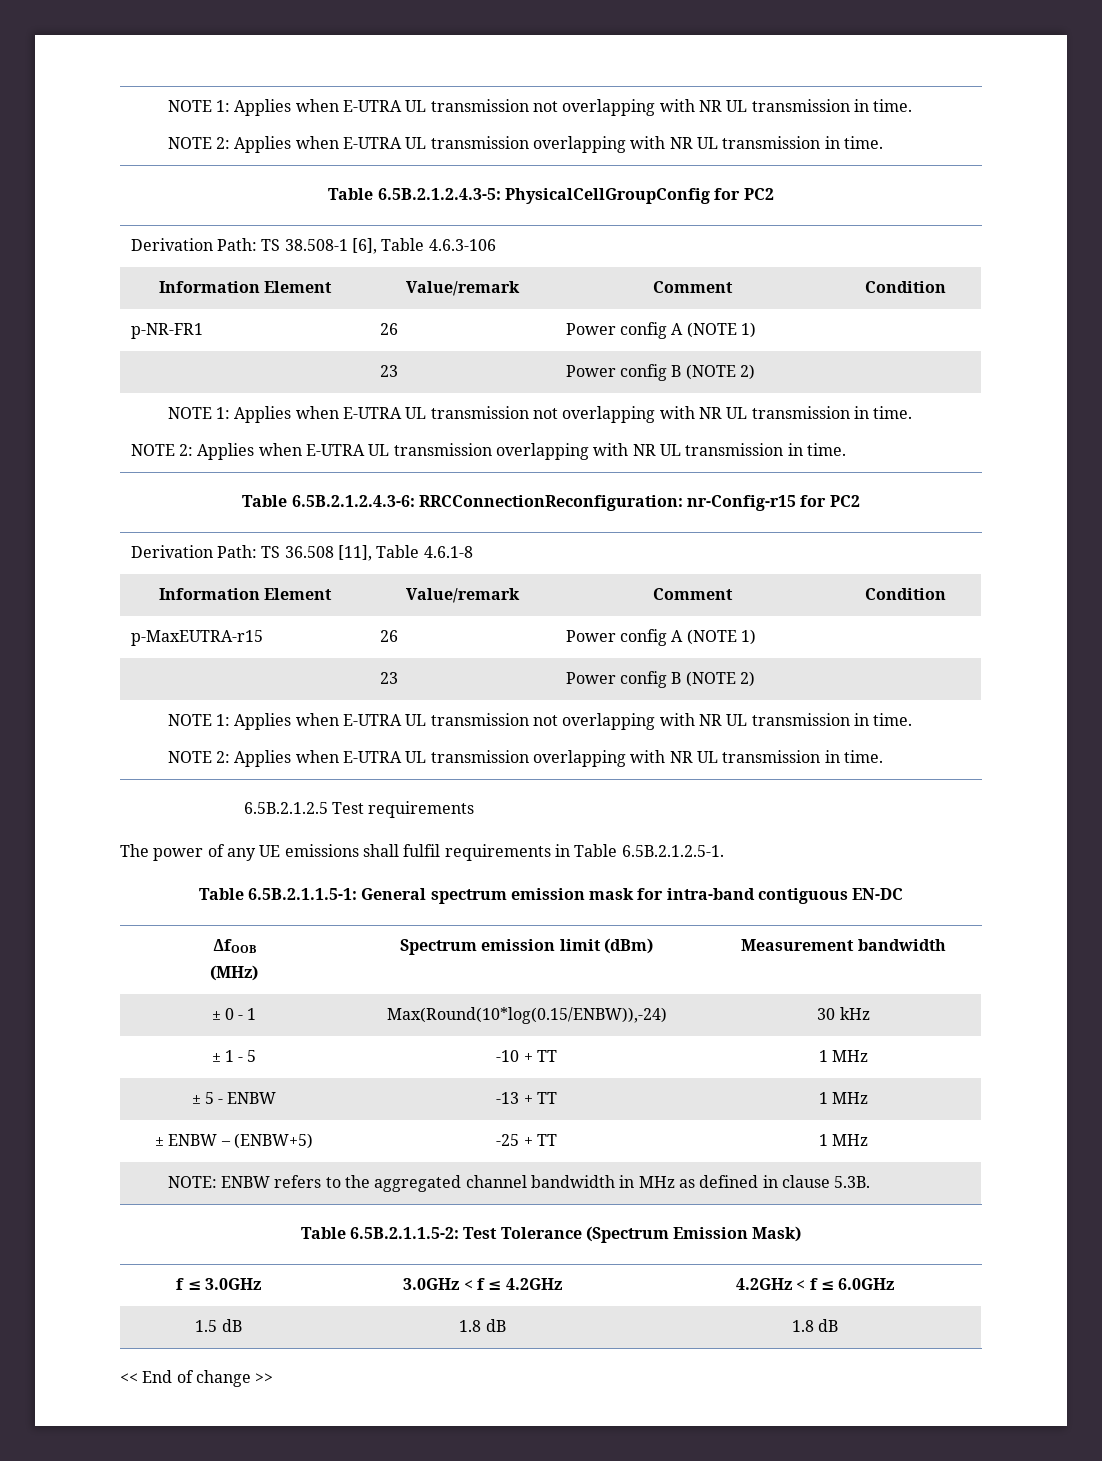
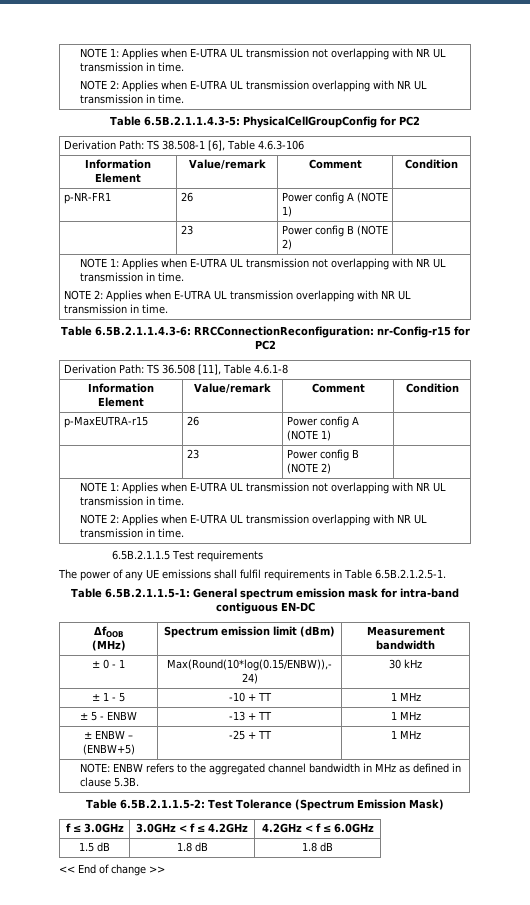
- Table 6.5B.2.1.2.4.3-5: PhysicalCellGroupConfig for PC2
+ Table 6.5B.2.1.1.4.3-5: PhysicalCellGroupConfig for PC2
- Table 6.5B.2.1.2.4.3-6: RRCConnectionReconfiguration: nr-Config-r15 for PC2
+ Table 6.5B.2.1.1.4.3-6: RRCConnectionReconfiguration: nr-Config-r15 for PC2
- 6.5B.2.1.2.5 Test requirements
+ 6.5B.2.1.1.5 Test requirements

